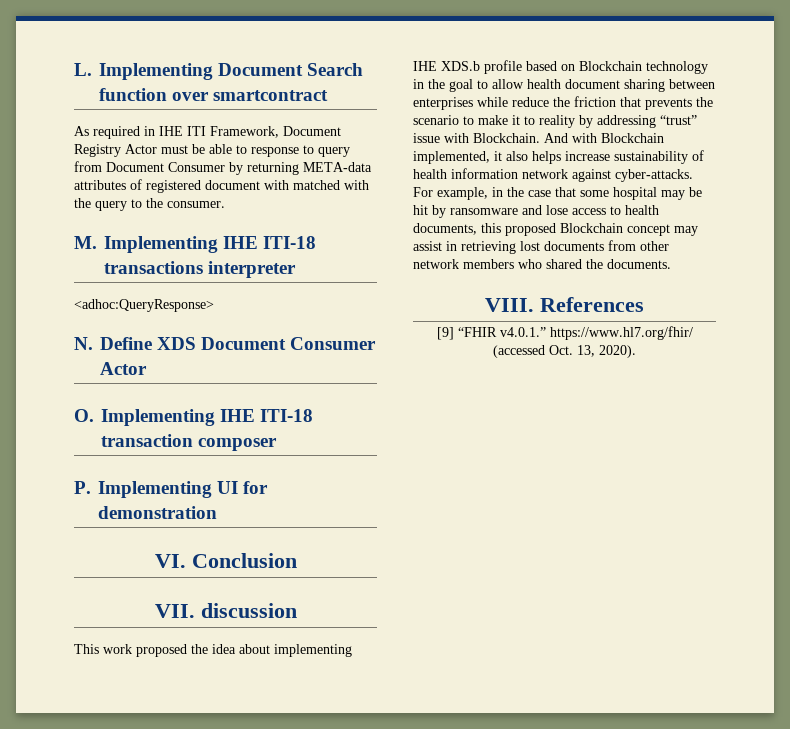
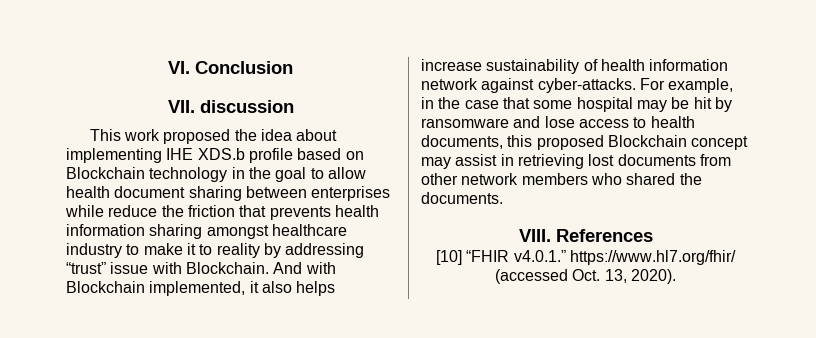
- L. Implementing Document Search function over smartcontract
- As required in IHE ITI Framework, Document Registry Actor must be able to response to query from Document Consumer by returning META-data attributes of registered document with matched with the query to the consumer.
- M. Implementing IHE ITI-18 transactions interpreter
- <adhoc:QueryResponse>
- N. Define XDS Document Consumer Actor
- O. Implementing IHE ITI-18 transaction composer
- P. Implementing UI for demonstration
- This work proposed the idea about implementing IHE XDS.b profile based on Blockchain technology in the goal to allow health document sharing between enterprises while reduce the friction that prevents the scenario to make it to reality by addressing “trust” issue with Blockchain.
+ This work proposed the idea about implementing IHE XDS.b profile based on Blockchain technology in the goal to allow health document sharing between enterprises while reduce the friction that prevents health information sharing amongst healthcare industry to make it to reality by addressing “trust” issue with Blockchain.
- [9] “FHIR v4.0.1.” https://www.hl7.org/fhir/ (accessed Oct. 13, 2020).
+ [10] “FHIR v4.0.1.” https://www.hl7.org/fhir/ (accessed Oct. 13, 2020).

